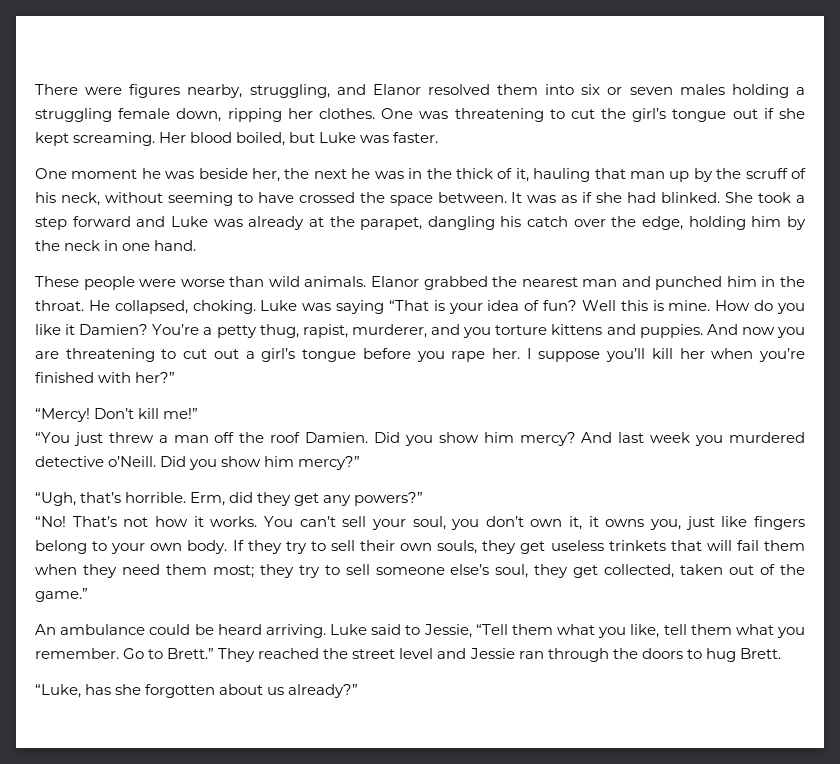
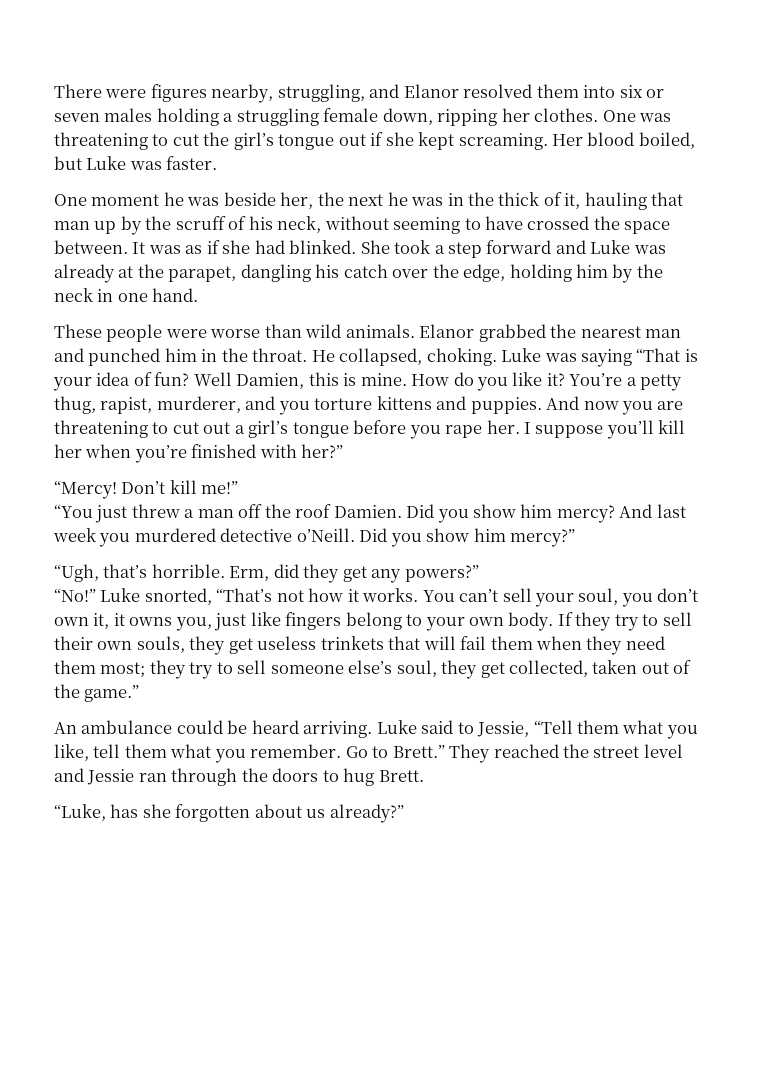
- Well this is mine.
+ Well Damien, this is mine.
- How do you like it Damien?
+ How do you like it?
- “No! That’s not how it works.
+ “No!” Luke snorted, “That’s not how it works.

